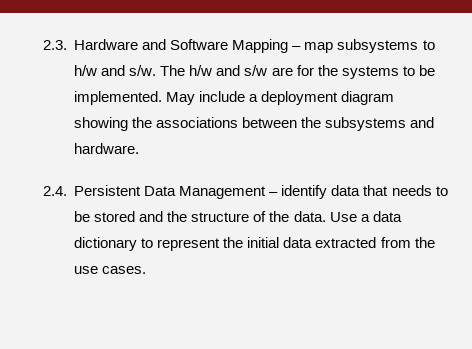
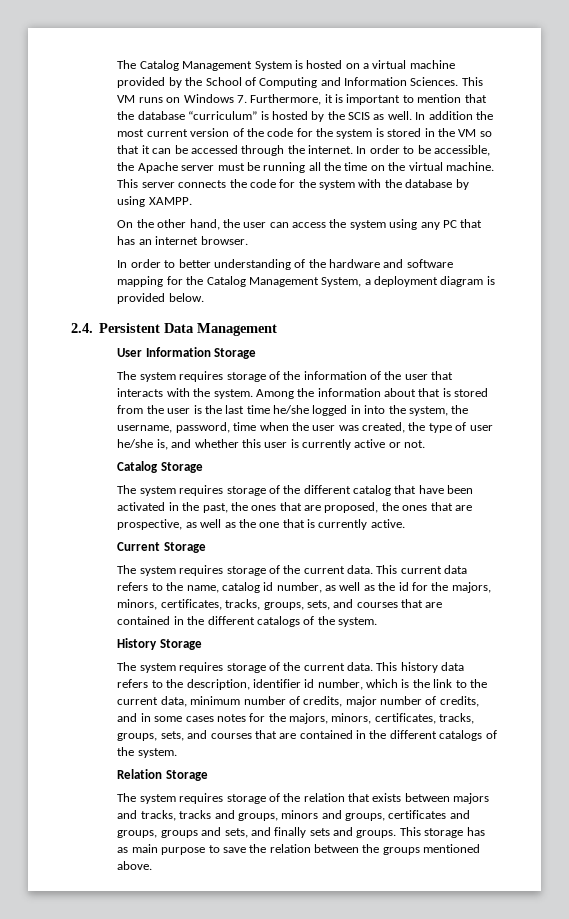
- 2.3. Hardware and Software Mapping – map subsystems to h/w and s/w. The h/w and s/w are for the systems to be implemented. May include a deployment diagram showing the associations between the subsystems and hardware.
- 2.4. Persistent Data Management – identify data that needs to be stored and the structure of the data. Use a data dictionary to represent the initial data extracted from the use cases.
+ The Catalog Management System is hosted on a virtual machine provided by the School of Computing and Information Sciences. This VM runs on Windows 7. Furthermore, it is important to mention that the database “curriculum” is hosted by the SCIS as well. In addition the most current version of the code for the system is stored in the VM so that it can be accessed through the internet. In order to be accessible, the Apache server must be running all the time on the virtual machine. This server connects the code for the system with the database by using XAMPP.
+ On the other hand, the user can access the system using any PC that has an internet browser.
+ In order to better understanding of the hardware and software mapping for the Catalog Management System, a deployment diagram is provided below.
+ 2.4. Persistent Data Management
+ User Information Storage
+ The system requires storage of the information of the user that interacts with the system. Among the information about that is stored from the user is the last time he/she logged in into the system, the username, password, time when the user was created, the type of user he/she is, and whether this user is currently active or not.
+ Catalog Storage
+ The system requires storage of the different catalog that have been activated in the past, the ones that are proposed, the ones that are prospective, as well as the one that is currently active.
+ Current Storage
+ The system requires storage of the current data. This current data refers to the name, catalog id number, as well as the id for the majors, minors, certificates, tracks, groups, sets, and courses that are contained in the different catalogs of the system.
+ History Storage
+ The system requires storage of the current data. This history data refers to the description, identifier id number, which is the link to the current data, minimum number of credits, major number of credits, and in some cases notes for the majors, minors, certificates, tracks, groups, sets, and courses that are contained in the different catalogs of the system.
+ Relation Storage
+ The system requires storage of the relation that exists between majors and tracks, tracks and groups, minors and groups, certificates and groups, groups and sets, and finally sets and groups. This storage has as main purpose to save the relation between the groups mentioned above.

